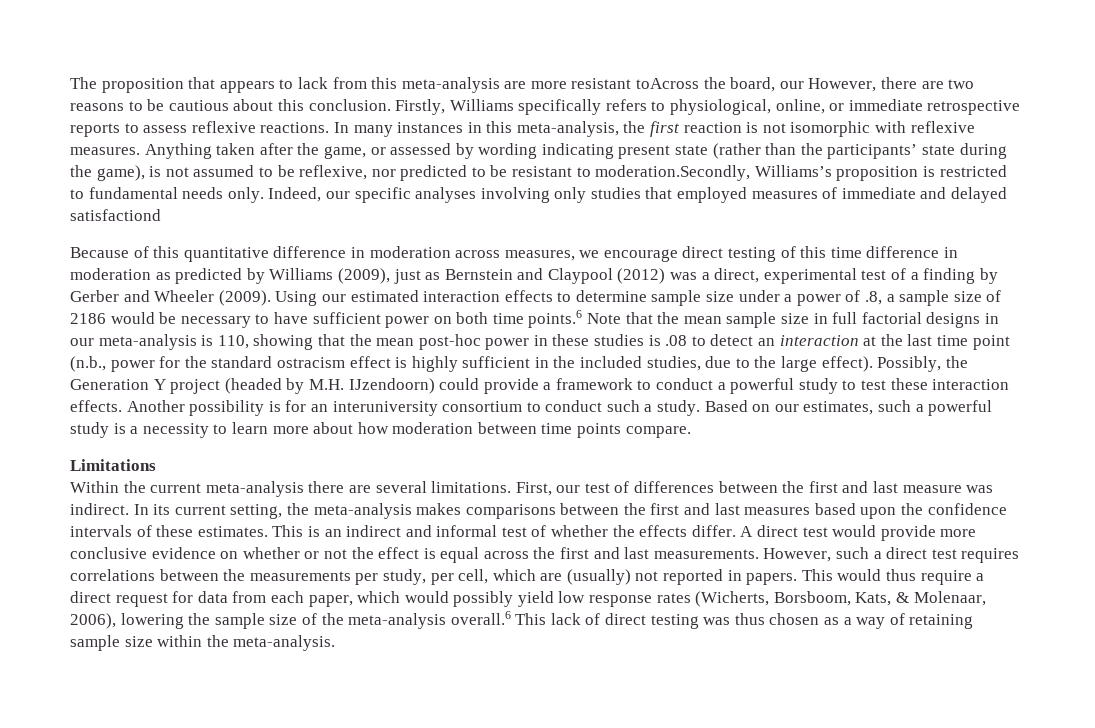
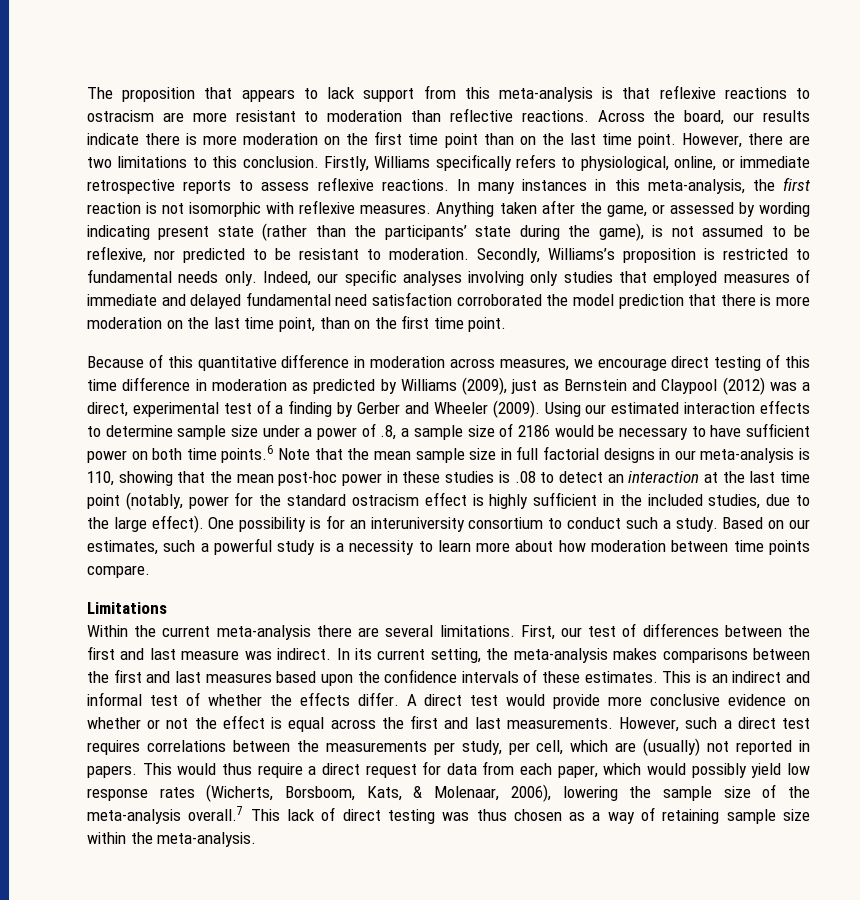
- The proposition that appears to lack from this meta-analysis are more resistant toAcross the board, our However, there are two reasons to be cautious about this conclusion.
+ The proposition that appears to lack support from this meta-analysis is that reflexive reactions to ostracism are more resistant to moderation than reflective reactions. Across the board, our results indicate there is more moderation on the first time point than on the last time point. However, there are two limitations to this conclusion.
- Anything taken after the game, or assessed by wording indicating present state (rather than the participants’ state during the game), is not assumed to be reflexive, nor predicted to be resistant to moderation.Secondly, Williams’s proposition is restricted to fundamental needs only.
+ Anything taken after the game, or assessed by wording indicating present state (rather than the participants’ state during the game), is not assumed to be reflexive, nor predicted to be resistant to moderation. Secondly, Williams’s proposition is restricted to fundamental needs only.
- Indeed, our specific analyses involving only studies that employed measures of immediate and delayed satisfactiond
+ Indeed, our specific analyses involving only studies that employed measures of immediate and delayed fundamental need satisfaction corroborated the model prediction that there is more moderation on the last time point, than on the first time point.
- Using our estimated interaction effects to determine sample size under a power of .8, a sample size of 2186 would be necessary to have sufficient power on both time points.6 Note that the mean sample size in full factorial designs in our meta-analysis is 110, showing that the mean post-hoc power in these studies is .08 to detect an interaction at the last time point (n.b., power for the standard ostracism effect is highly sufficient in the included studies, due to the large effect).
+ Using our estimated interaction effects to determine sample size under a power of .8, a sample size of 2186 would be necessary to have sufficient power on both time points.6 Note that the mean sample size in full factorial designs in our meta-analysis is 110, showing that the mean post-hoc power in these studies is .08 to detect an interaction at the last time point (notably, power for the standard ostracism effect is highly sufficient in the included studies, due to the large effect).
- Possibly, the Generation Y project (headed by M.H. IJzendoorn) could provide a framework to conduct a powerful study to test these interaction effects. Another possibility is for an interuniversity consortium to conduct such a study.
+ One possibility is for an interuniversity consortium to conduct such a study.
- This would thus require a direct request for data from each paper, which would possibly yield low response rates (Wicherts, Borsboom, Kats, & Molenaar, 2006), lowering the sample size of the meta-analysis overall.6 This lack of direct testing was thus chosen as a way of retaining sample size within the meta-analysis.
+ This would thus require a direct request for data from each paper, which would possibly yield low response rates (Wicherts, Borsboom, Kats, & Molenaar, 2006), lowering the sample size of the meta-analysis overall.7 This lack of direct testing was thus chosen as a way of retaining sample size within the meta-analysis.

